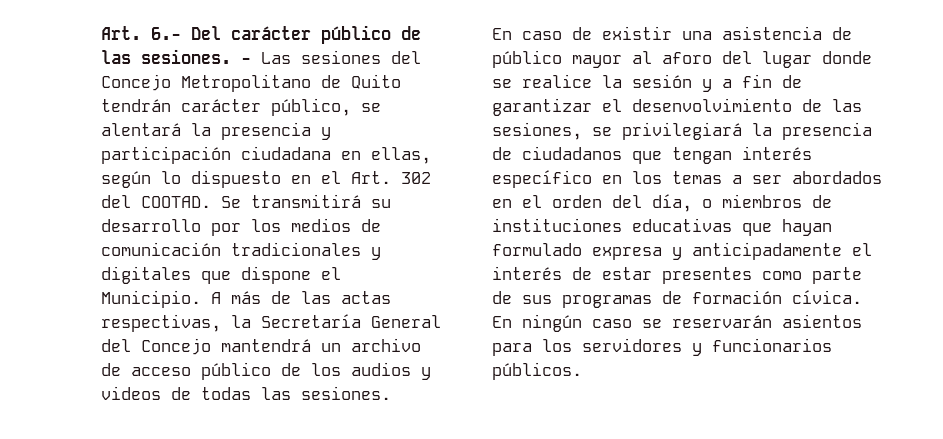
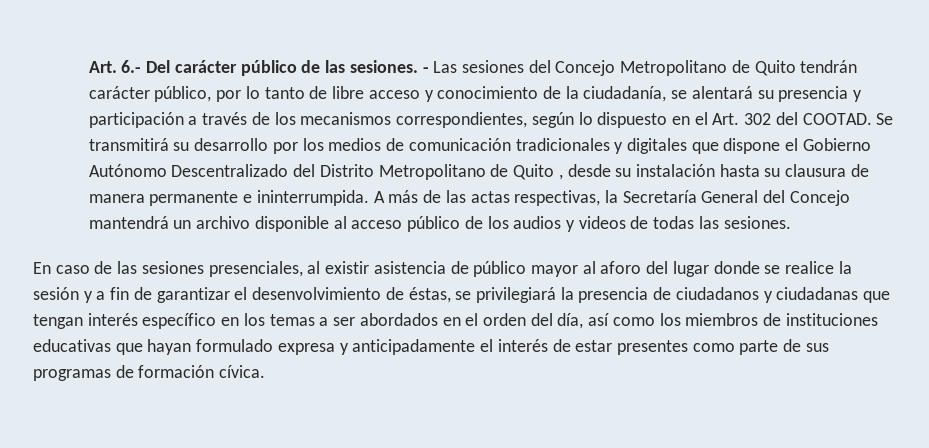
- - Las sesiones del Concejo Metropolitano de Quito tendrán carácter público, se alentará la presencia y participación ciudadana en ellas, según lo dispuesto en el Art. 302 del COOTAD.
+ - Las sesiones del Concejo Metropolitano de Quito tendrán carácter público, por lo tanto de libre acceso y conocimiento de la ciudadanía, se alentará su presencia y participación a través de los mecanismos correspondientes, según lo dispuesto en el Art. 302 del COOTAD.
- Se transmitirá su desarrollo por los medios de comunicación tradicionales y digitales que dispone el Municipio.
+ Se transmitirá su desarrollo por los medios de comunicación tradicionales y digitales que dispone el Gobierno Autónomo Descentralizado del Distrito Metropolitano de Quito , desde su instalación hasta su clausura de manera permanente e ininterrumpida.
- A más de las actas respectivas, la Secretaría General del Concejo mantendrá un archivo de acceso público de los audios y videos de todas las sesiones.
+ A más de las actas respectivas, la Secretaría General del Concejo mantendrá un archivo disponible al acceso público de los audios y videos de todas las sesiones.
- En caso de existir una asistencia de público mayor al aforo del lugar donde se realice la sesión y a fin de garantizar el desenvolvimiento de las sesiones, se privilegiará la presencia de ciudadanos que tengan interés específico en los temas a ser abordados en el orden del día, o miembros de instituciones educativas que hayan formulado expresa y anticipadamente el interés de estar presentes como parte de sus programas de formación cívica. En ningún caso se reservarán asientos para los servidores y funcionarios públicos.
+ En caso de las sesiones presenciales, al existir asistencia de público mayor al aforo del lugar donde se realice la sesión y a fin de garantizar el desenvolvimiento de éstas, se privilegiará la presencia de ciudadanos y ciudadanas que tengan interés específico en los temas a ser abordados en el orden del día, así como los miembros de instituciones educativas que hayan formulado expresa y anticipadamente el interés de estar presentes como parte de sus programas de formación cívica.

